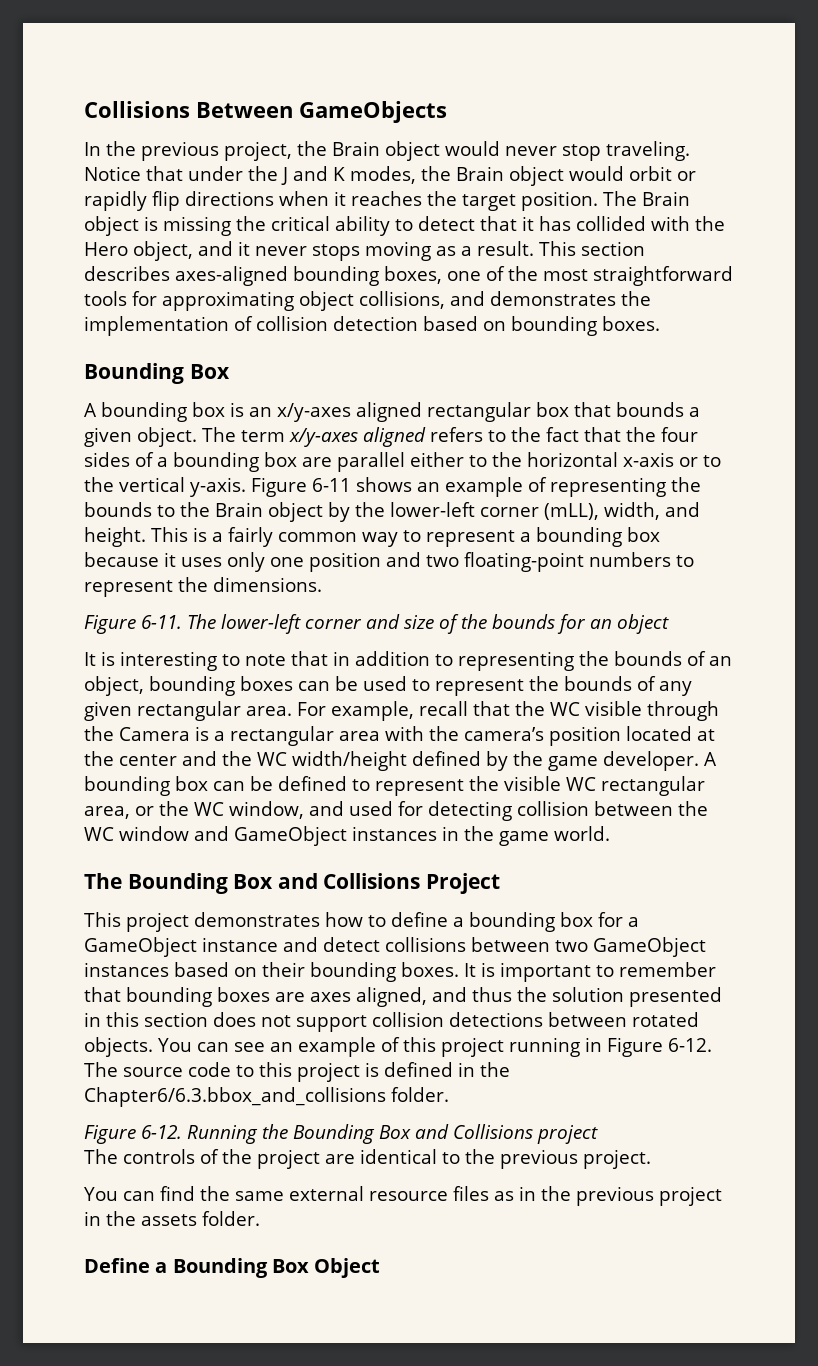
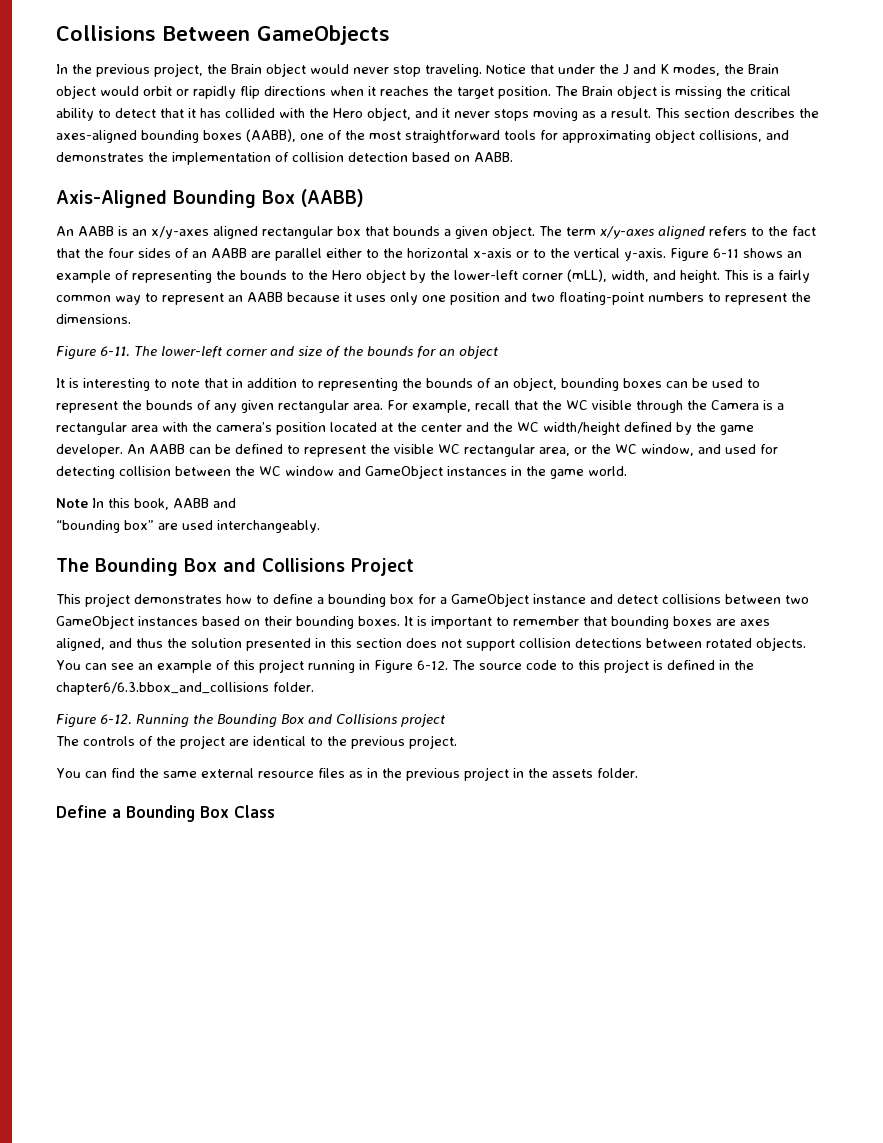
- This section describes axes-aligned bounding boxes, one of the most straightforward tools for approximating object collisions, and demonstrates the implementation of collision detection based on bounding boxes.
- Bounding Box
- A bounding box is an x/y-axes aligned rectangular box that bounds a given object.
+ This section describes the axes-aligned bounding boxes (AABB), one of the most straightforward tools for approximating object collisions, and demonstrates the implementation of collision detection based on AABB.
+ Axis-Aligned Bounding Box (AABB)
+ An AABB is an x/y-axes aligned rectangular box that bounds a given object.
- The term x/y-axes aligned refers to the fact that the four sides of a bounding box are parallel either to the horizontal x-axis or to the vertical y-axis.
+ The term x/y-axes aligned refers to the fact that the four sides of an AABB are parallel either to the horizontal x-axis or to the vertical y-axis.
- Figure 6-11 shows an example of representing the bounds to the Brain object by the lower-left corner (mLL), width, and height.
+ Figure 6-11 shows an example of representing the bounds to the Hero object by the lower-left corner (mLL), width, and height.
- This is a fairly common way to represent a bounding box because it uses only one position and two floating-point numbers to represent the dimensions.
+ This is a fairly common way to represent an AABB because it uses only one position and two floating-point numbers to represent the dimensions.
- A bounding box can be defined to represent the visible WC rectangular area, or the WC window, and used for detecting collision between the WC window and GameObject instances in the game world.
+ An AABB can be defined to represent the visible WC rectangular area, or the WC window, and used for detecting collision between the WC window and GameObject instances in the game world.
+ Note In this book, AABB and
+ “bounding box” are used interchangeably.
- The source code to this project is defined in the Chapter6/6.3.bbox_and_collisions folder.
+ The source code to this project is defined in the chapter6/6.3.bbox_and_collisions folder.
- Define a Bounding Box Object
+ Define a Bounding Box Class

